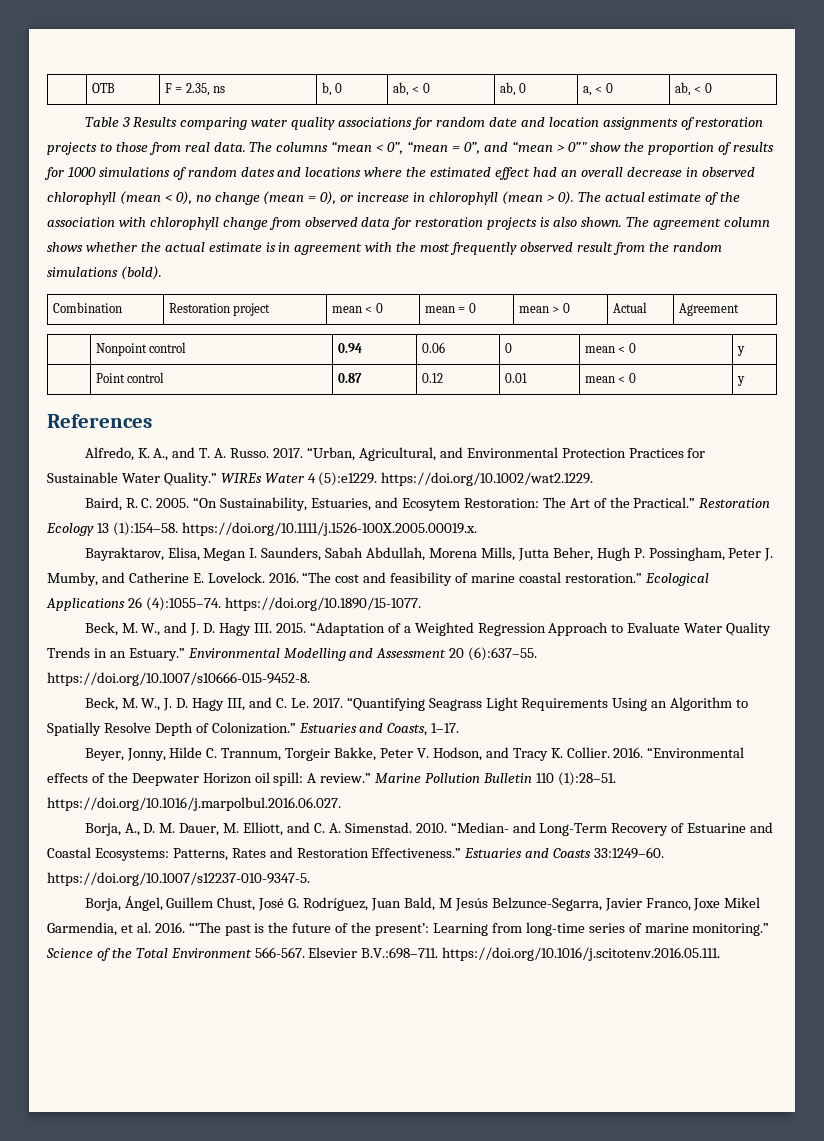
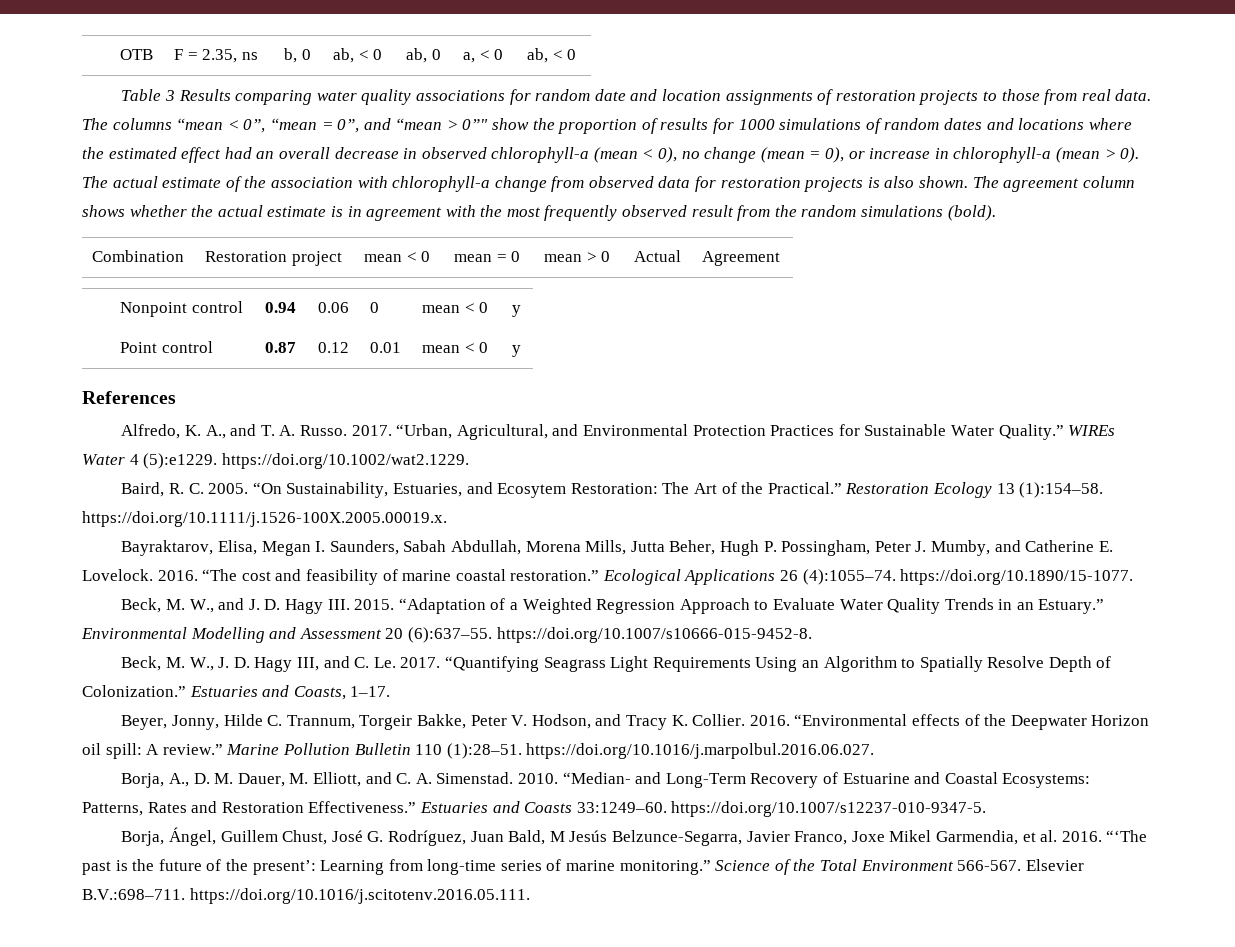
- The columns “mean < 0”, “mean = 0”, and “mean > 0”" show the proportion of results for 1000 simulations of random dates and locations where the estimated effect had an overall decrease in observed chlorophyll (mean < 0), no change (mean = 0), or increase in chlorophyll (mean > 0).
+ The columns “mean < 0”, “mean = 0”, and “mean > 0”" show the proportion of results for 1000 simulations of random dates and locations where the estimated effect had an overall decrease in observed chlorophyll-a (mean < 0), no change (mean = 0), or increase in chlorophyll-a (mean > 0).
- The actual estimate of the association with chlorophyll change from observed data for restoration projects is also shown.
+ The actual estimate of the association with chlorophyll-a change from observed data for restoration projects is also shown.

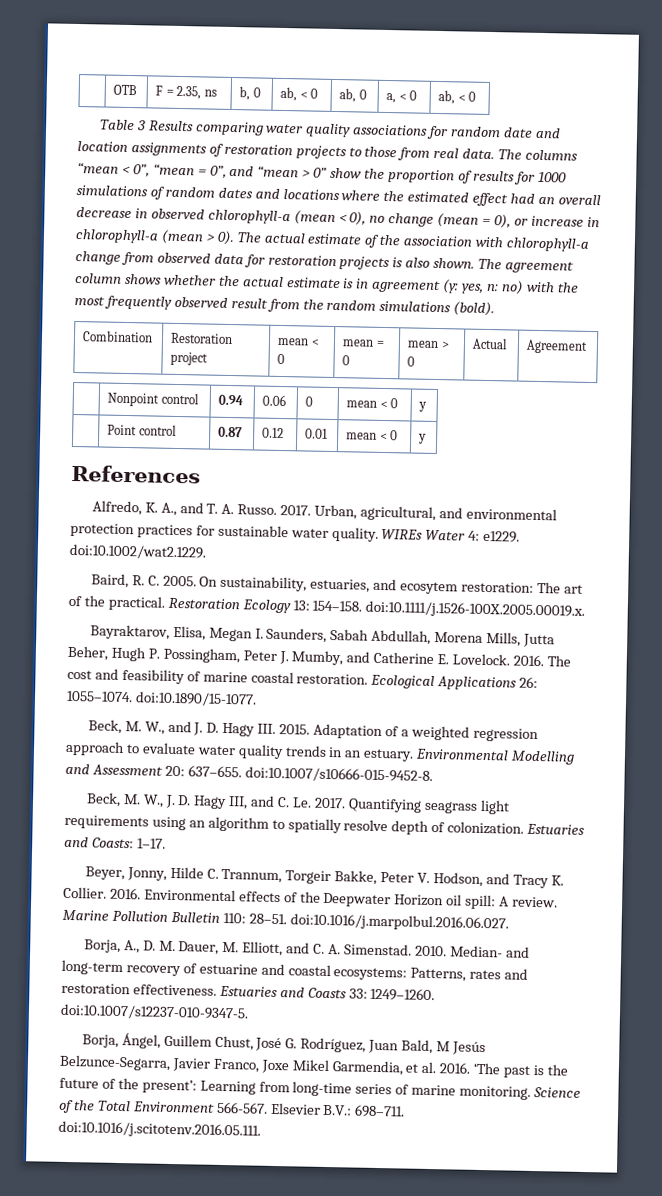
- The columns “mean < 0”, “mean = 0”, and “mean > 0”" show the proportion of results for 1000 simulations of random dates and locations where the estimated effect had an overall decrease in observed chlorophyll-a (mean < 0), no change (mean = 0), or increase in chlorophyll-a (mean > 0).
+ The columns “mean < 0”, “mean = 0”, and “mean > 0” show the proportion of results for 1000 simulations of random dates and locations where the estimated effect had an overall decrease in observed chlorophyll-a (mean < 0), no change (mean = 0), or increase in chlorophyll-a (mean > 0).
- The agreement column shows whether the actual estimate is in agreement with the most frequently observed result from the random simulations (bold).
+ The agreement column shows whether the actual estimate is in agreement (y: yes, n: no) with the most frequently observed result from the random simulations (bold).
- “Urban, Agricultural, and Environmental Protection Practices for Sustainable Water Quality.” WIREs Water 4 (5):e1229. https://doi.org/10.1002/wat2.1229.
- Baird, R. C. 2005. “On Sustainability, Estuaries, and Ecosytem Restoration: The Art of the Practical.”
+ Urban, agricultural, and environmental protection practices for sustainable water quality. WIREs Water 4: e1229. doi:10.1002/wat2.1229.
+ Baird, R. C. 2005. On sustainability, estuaries, and ecosytem restoration: The art of the practical.
- Restoration Ecology 13 (1):154–58. https://doi.org/10.1111/j.1526-100X.2005.00019.x.
+ Restoration Ecology 13: 154–158. doi:10.1111/j.1526-100X.2005.00019.x.
- “The cost and feasibility of marine coastal restoration.”
+ The cost and feasibility of marine coastal restoration.
- Ecological Applications 26 (4):1055–74. https://doi.org/10.1890/15-1077.
+ Ecological Applications 26: 1055–1074. doi:10.1890/15-1077.
- “Adaptation of a Weighted Regression Approach to Evaluate Water Quality Trends in an Estuary.”
+ Adaptation of a weighted regression approach to evaluate water quality trends in an estuary.
- Environmental Modelling and Assessment 20 (6):637–55. https://doi.org/10.1007/s10666-015-9452-8.
+ Environmental Modelling and Assessment 20: 637–655. doi:10.1007/s10666-015-9452-8.
- “Quantifying Seagrass Light Requirements Using an Algorithm to Spatially Resolve Depth of Colonization.” Estuaries and Coasts, 1–17.
+ Quantifying seagrass light requirements using an algorithm to spatially resolve depth of colonization. Estuaries and Coasts: 1–17.
- “Environmental effects of the Deepwater Horizon oil spill: A review.”
+ Environmental effects of the Deepwater Horizon oil spill: A review.
- Marine Pollution Bulletin 110 (1):28–51. https://doi.org/10.1016/j.marpolbul.2016.06.027.
+ Marine Pollution Bulletin 110: 28–51. doi:10.1016/j.marpolbul.2016.06.027.
- “Median- and Long-Term Recovery of Estuarine and Coastal Ecosystems: Patterns, Rates and Restoration Effectiveness.” Estuaries and Coasts 33:1249–60. https://doi.org/10.1007/s12237-010-9347-5.
+ Median- and long-term recovery of estuarine and coastal ecosystems: Patterns, rates and restoration effectiveness. Estuaries and Coasts 33: 1249–1260. doi:10.1007/s12237-010-9347-5.
- “‘The past is the future of the present’: Learning from long-time series of marine monitoring.”
+ ‘The past is the future of the present’: Learning from long-time series of marine monitoring.
- Elsevier B.V.:698–711. https://doi.org/10.1016/j.scitotenv.2016.05.111.
+ Elsevier B.V.: 698–711. doi:10.1016/j.scitotenv.2016.05.111.

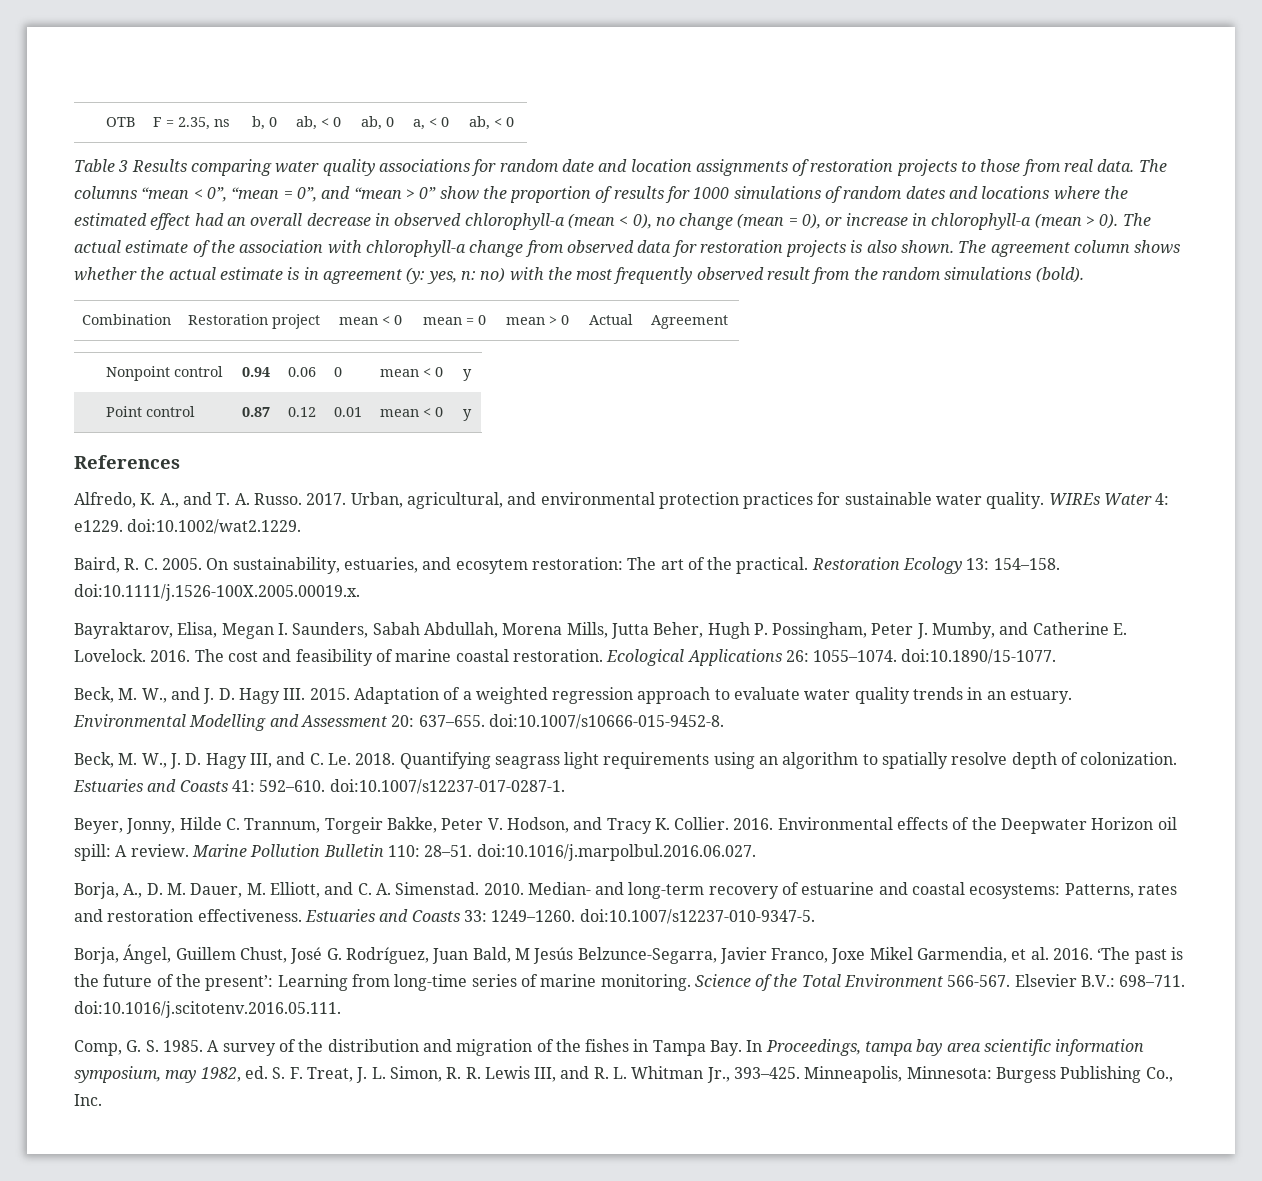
- Beck, M. W., J. D. Hagy III, and C. Le. 2017.
+ Beck, M. W., J. D. Hagy III, and C. Le. 2018.
- Estuaries and Coasts: 1–17.
+ Estuaries and Coasts 41: 592–610. doi:10.1007/s12237-017-0287-1.
+ Comp, G. S. 1985. A survey of the distribution and migration of the fishes in Tampa Bay. In Proceedings, tampa bay area scientific information symposium, may 1982, ed. S. F. Treat, J. L. Simon, R. R. Lewis III, and R. L. Whitman Jr., 393–425. Minneapolis, Minnesota: Burgess Publishing Co., Inc.

